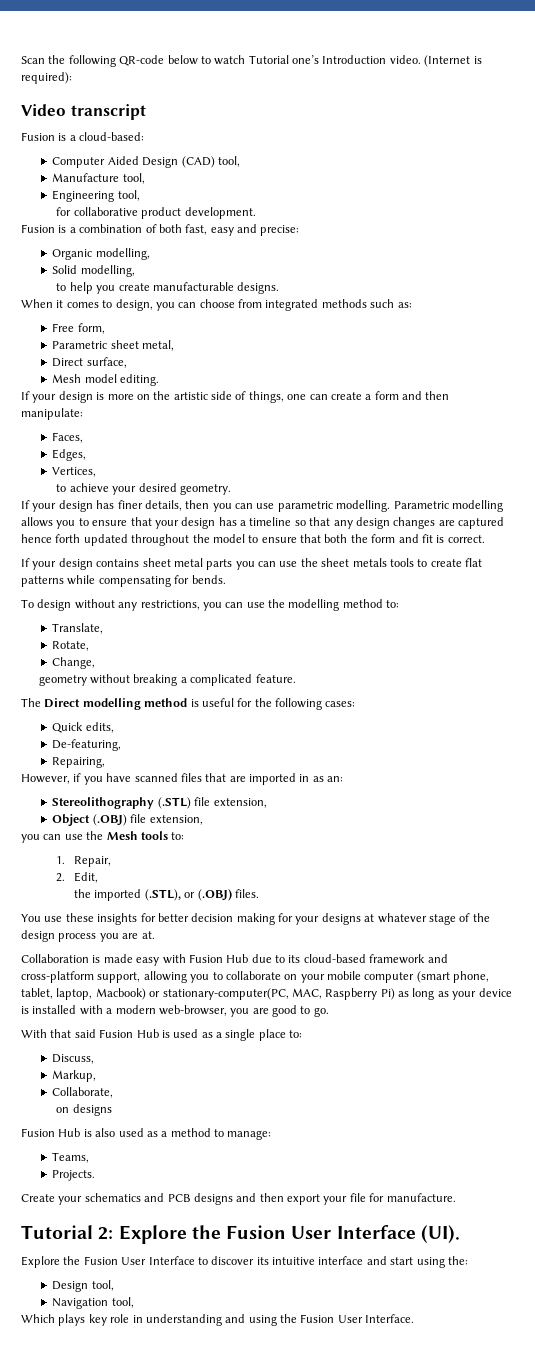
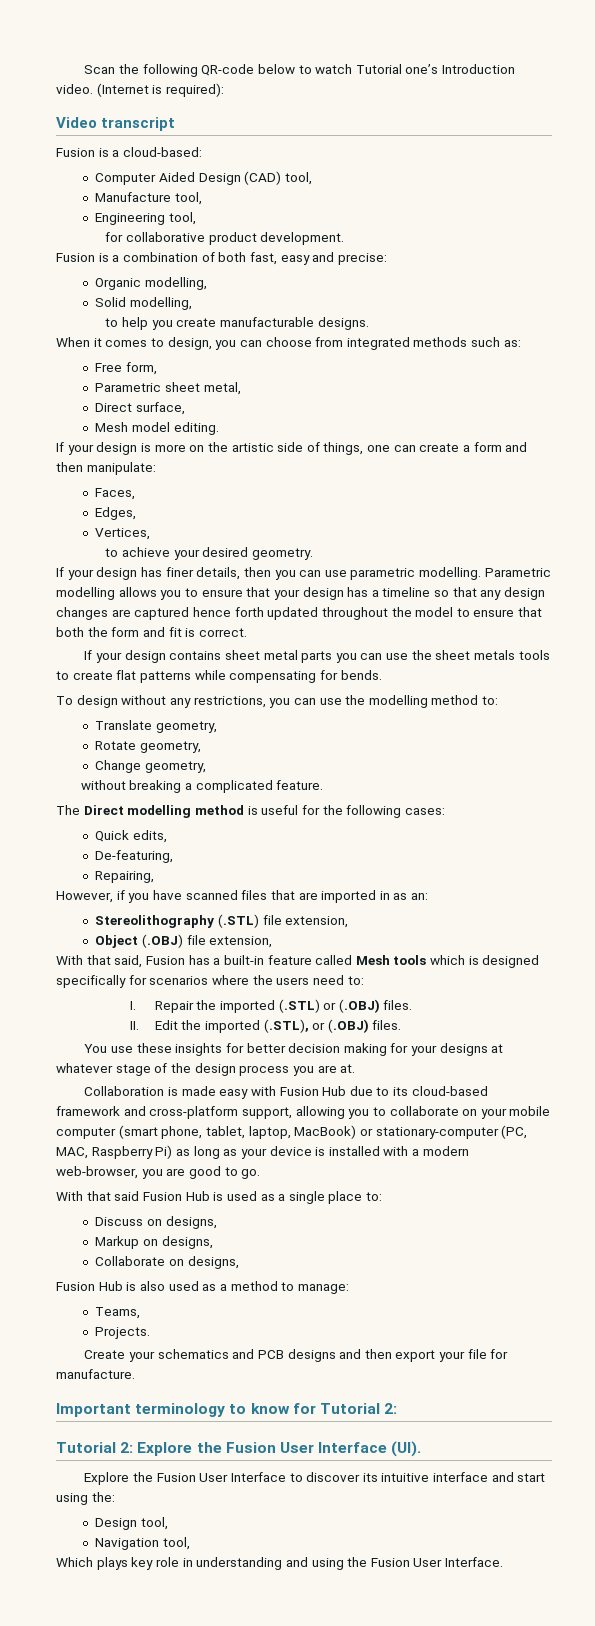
- Translate,
- Rotate,
- Change,
- geometry without breaking a complicated feature.
+ Translate geometry,
+ Rotate geometry,
+ Change geometry,
+ without breaking a complicated feature.
- you can use the Mesh tools to:
- 1. Repair,
- 2. Edit,
- the imported (.STL), or (.OBJ) files.
+ With that said, Fusion has a built-in feature called Mesh tools which is designed specifically for scenarios where the users need to:
+ I. Repair the imported (.STL) or (.OBJ) files.
+ II. Edit the imported (.STL), or (.OBJ) files.
- Collaboration is made easy with Fusion Hub due to its cloud-based framework and cross-platform support, allowing you to collaborate on your mobile computer (smart phone, tablet, laptop, Macbook) or stationary-computer(PC, MAC, Raspberry Pi) as long as your device is installed with a modern web-browser, you are good to go.
+ Collaboration is made easy with Fusion Hub due to its cloud-based framework and cross-platform support, allowing you to collaborate on your mobile computer (smart phone, tablet, laptop, MacBook) or stationary-computer (PC, MAC, Raspberry Pi) as long as your device is installed with a modern web-browser, you are good to go.
- Discuss,
- Markup,
- Collaborate,
- on designs
+ Discuss on designs,
+ Markup on designs,
+ Collaborate on designs,
+ Important terminology to know for Tutorial 2:

